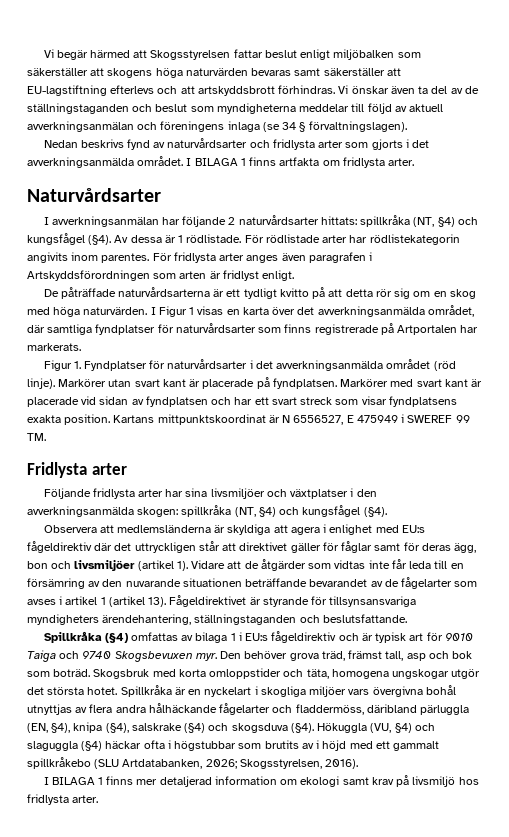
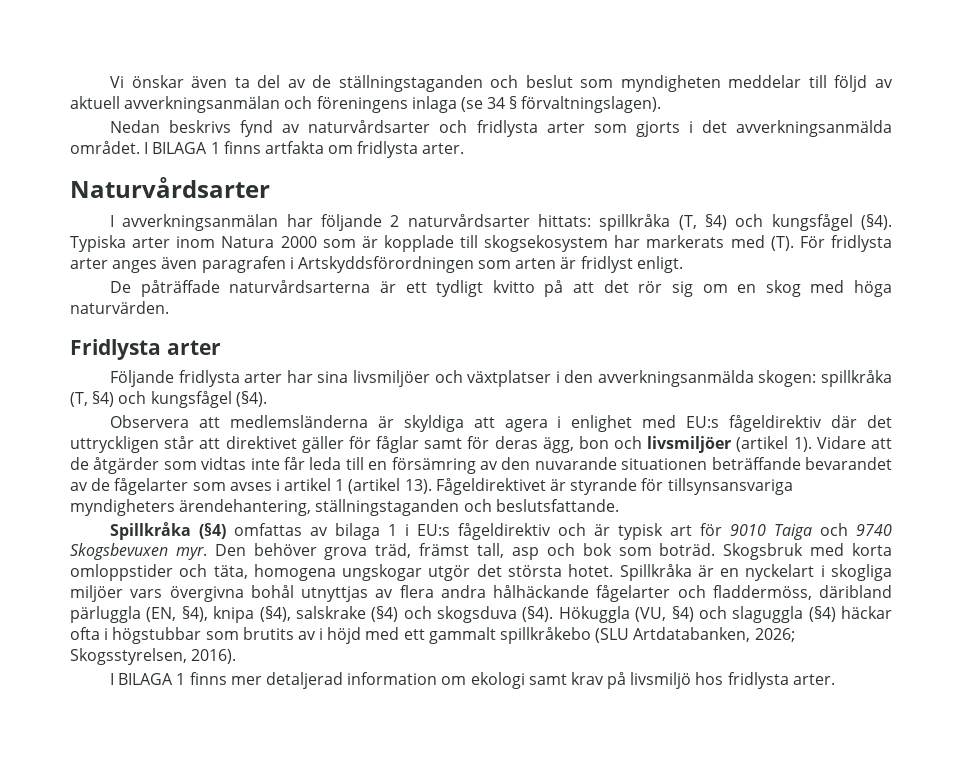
- Vi begär härmed att Skogsstyrelsen fattar beslut enligt miljöbalken som säkerställer att skogens höga naturvärden bevaras samt säkerställer att EU-lagstiftning efterlevs och att artskyddsbrott förhindras. Vi önskar även ta del av de ställningstaganden och beslut som myndigheterna meddelar till följd av aktuell avverkningsanmälan och föreningens inlaga (se 34 § förvaltningslagen).
+ Vi önskar även ta del av de ställningstaganden och beslut som myndigheten meddelar till följd av aktuell avverkningsanmälan och föreningens inlaga (se 34 § förvaltningslagen).
- I avverkningsanmälan har följande 2 naturvårdsarter hittats: spillkråka (NT, §4) och kungsfågel (§4). Av dessa är 1 rödlistade. För rödlistade arter har rödlistekategorin angivits inom parentes. För fridlysta arter anges även paragrafen i Artskyddsförordningen som arten är fridlyst enligt.
+ I avverkningsanmälan har följande 2 naturvårdsarter hittats: spillkråka (T, §4) och kungsfågel (§4). Typiska arter inom Natura 2000 som är kopplade till skogsekosystem har markerats med (T). För fridlysta arter anges även paragrafen i Artskyddsförordningen som arten är fridlyst enligt.
- De påträffade naturvårdsarterna är ett tydligt kvitto på att detta rör sig om en skog med höga naturvärden. I Figur 1 visas en karta över det avverkningsanmälda området, där samtliga fyndplatser för naturvårdsarter som finns registrerade på Artportalen har markerats.
- Figur 1. Fyndplatser för naturvårdsarter i det avverkningsanmälda området (röd linje). Markörer utan svart kant är placerade på fyndplatsen. Markörer med svart kant är placerade vid sidan av fyndplatsen och har ett svart streck som visar fyndplatsens exakta position. Kartans mittpunktskoordinat är N 6556527, E 475949 i SWEREF 99 TM.
+ De påträffade naturvårdsarterna är ett tydligt kvitto på att det rör sig om en skog med höga naturvärden.
- Följande fridlysta arter har sina livsmiljöer och växtplatser i den avverkningsanmälda skogen: spillkråka (NT, §4) och kungsfågel (§4).
+ Följande fridlysta arter har sina livsmiljöer och växtplatser i den avverkningsanmälda skogen: spillkråka (T, §4) och kungsfågel (§4).

